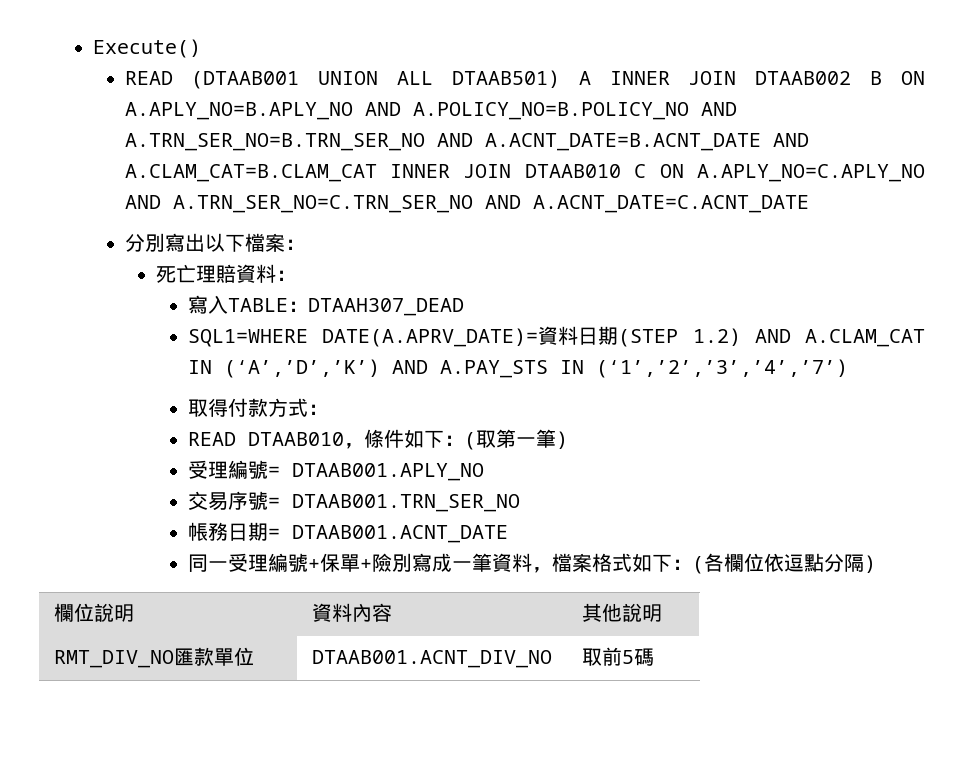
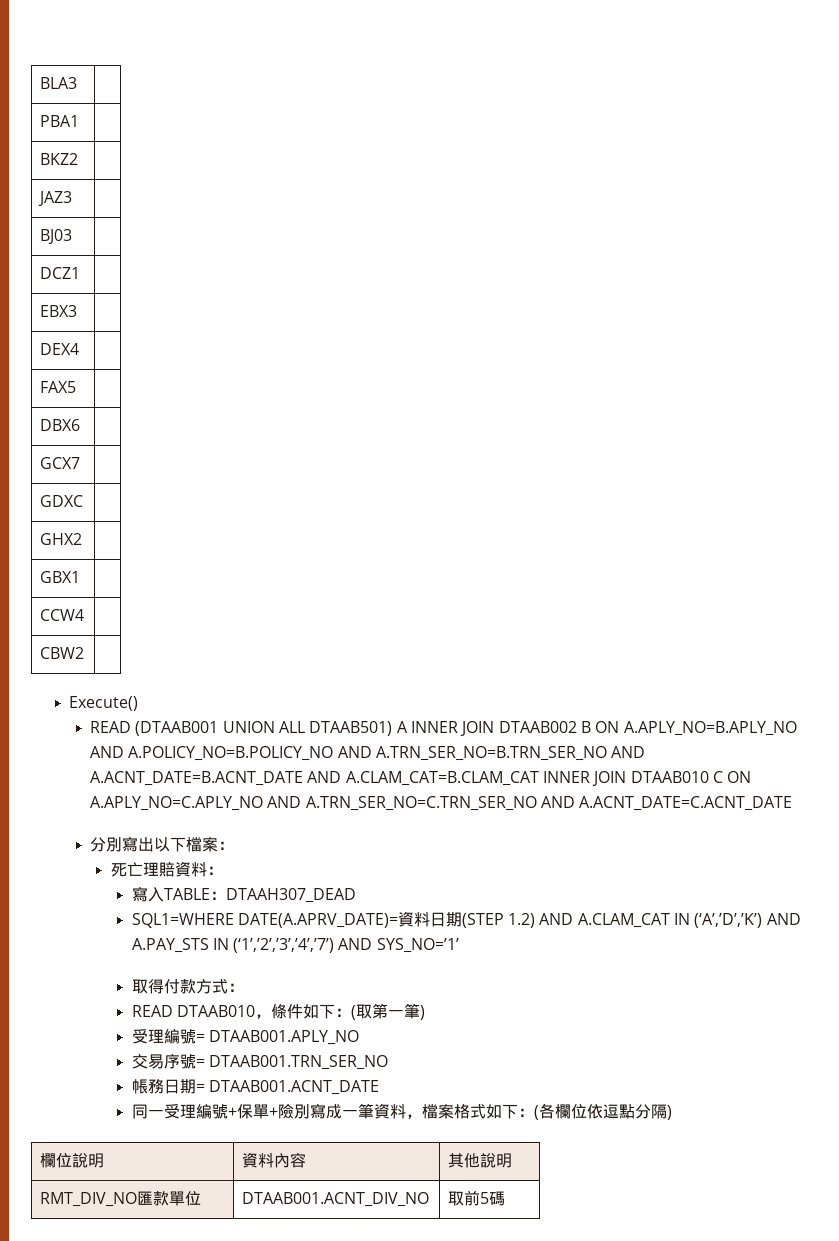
+ BLA3 |
+ PBA1 |
+ BKZ2 |
+ JAZ3 |
+ BJ03 |
+ DCZ1 |
+ EBX3 |
+ DEX4 |
+ FAX5 |
+ DBX6 |
+ GCX7 |
+ GDXC |
+ GHX2 |
+ GBX1 |
+ CCW4 |
+ CBW2 |
- SQL1=WHERE DATE(A.APRV_DATE)=資料日期(STEP 1.2) AND A.CLAM_CAT IN (‘A’,’D’,’K’) AND A.PAY_STS IN (‘1’,’2’,’3’,’4’,’7’)
+ SQL1=WHERE DATE(A.APRV_DATE)=資料日期(STEP 1.2) AND A.CLAM_CAT IN (‘A’,’D’,’K’) AND A.PAY_STS IN (‘1’,’2’,’3’,’4’,’7’) AND SYS_NO=’1’

